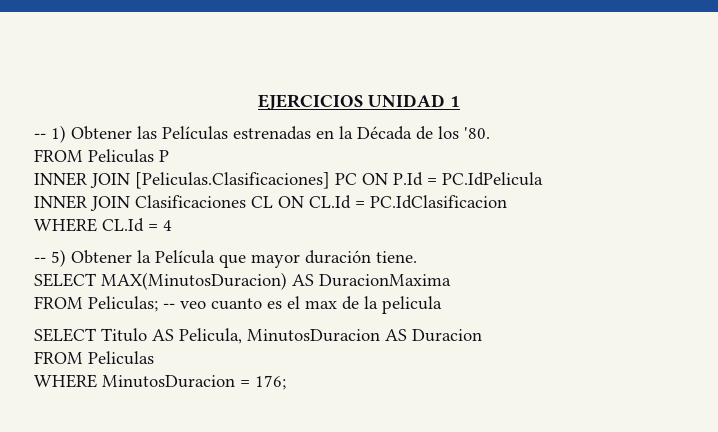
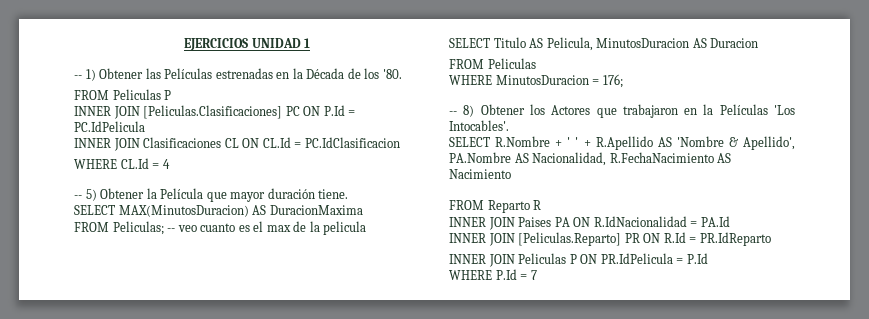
+ -- 8) Obtener los Actores que trabajaron en la Películas 'Los Intocables'.
+ SELECT R.Nombre + ' ' + R.Apellido AS 'Nombre & Apellido', PA.Nombre AS Nacionalidad, R.FechaNacimiento AS Nacimiento
+ FROM Reparto R
+ INNER JOIN Paises PA ON R.IdNacionalidad = PA.Id
+ INNER JOIN [Peliculas.Reparto] PR ON R.Id = PR.IdReparto
+ INNER JOIN Peliculas P ON PR.IdPelicula = P.Id
+ WHERE P.Id = 7

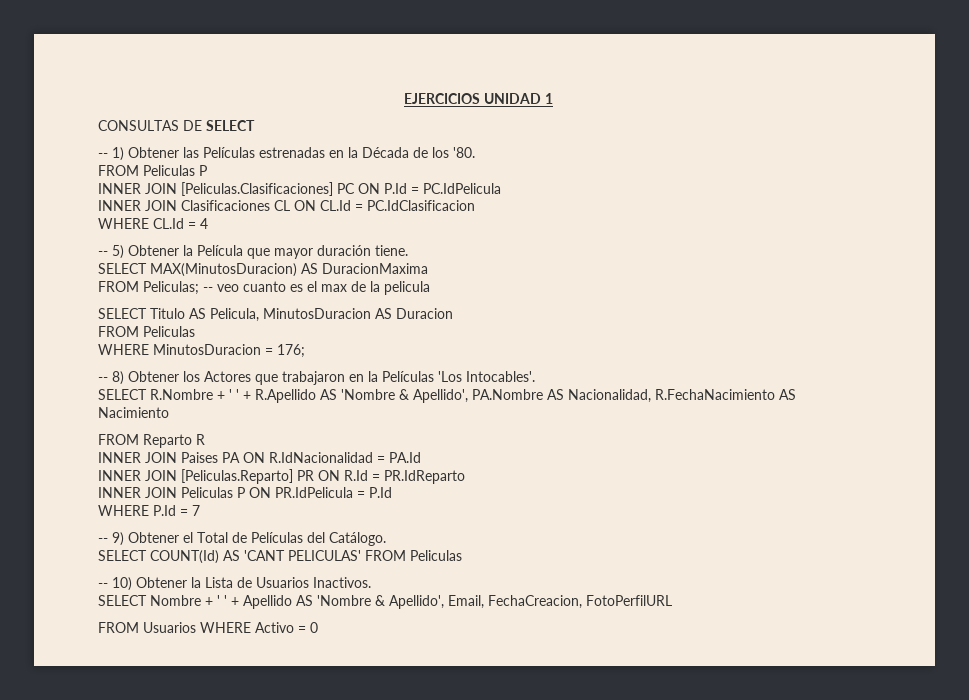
+ CONSULTAS DE SELECT
+ -- 9) Obtener el Total de Películas del Catálogo.
+ SELECT COUNT(Id) AS 'CANT PELICULAS' FROM Peliculas
+ -- 10) Obtener la Lista de Usuarios Inactivos.
+ SELECT Nombre + ' ' + Apellido AS 'Nombre & Apellido', Email, FechaCreacion, FotoPerfilURL
+ FROM Usuarios WHERE Activo = 0

